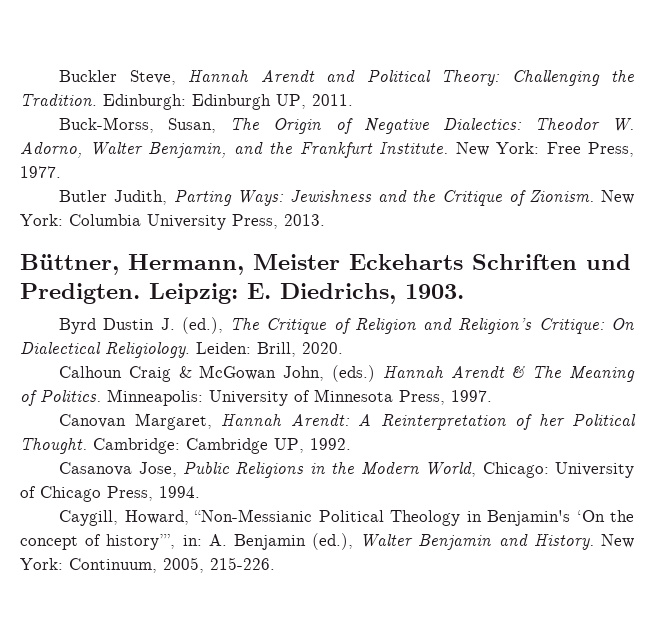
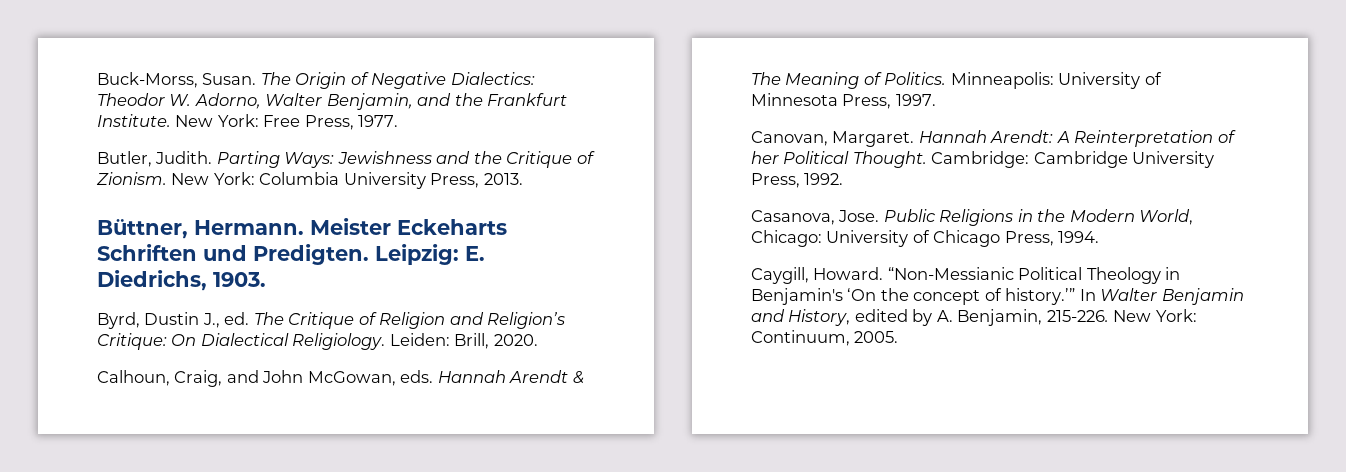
- Buckler Steve, Hannah Arendt and Political Theory: Challenging the Tradition. Edinburgh: Edinburgh UP, 2011.
- Buck-Morss, Susan, The Origin of Negative Dialectics: Theodor W. Adorno, Walter Benjamin, and the Frankfurt Institute.
+ Buck-Morss, Susan. The Origin of Negative Dialectics: Theodor W. Adorno, Walter Benjamin, and the Frankfurt Institute.
- Butler Judith, Parting Ways: Jewishness and the Critique of Zionism.
+ Butler, Judith. Parting Ways: Jewishness and the Critique of Zionism.
- Büttner, Hermann, Meister Eckeharts Schriften und Predigten.
+ Büttner, Hermann. Meister Eckeharts Schriften und Predigten.
- Byrd Dustin J. (ed.), The Critique of Religion and Religion’s Critique: On Dialectical Religiology.
+ Byrd, Dustin J., ed. The Critique of Religion and Religion’s Critique: On Dialectical Religiology.
- Calhoun Craig & McGowan John, (eds.) Hannah Arendt & The Meaning of Politics.
+ Calhoun, Craig, and John McGowan, eds. Hannah Arendt & The Meaning of Politics.
- Canovan Margaret, Hannah Arendt: A Reinterpretation of her Political Thought.
+ Canovan, Margaret. Hannah Arendt: A Reinterpretation of her Political Thought.
- Cambridge: Cambridge UP, 1992.
+ Cambridge: Cambridge University Press, 1992.
- Casanova Jose, Public Religions in the Modern World, Chicago: University of Chicago Press, 1994.
+ Casanova, Jose. Public Religions in the Modern World, Chicago: University of Chicago Press, 1994.
- Caygill, Howard, “Non-Messianic Political Theology in Benjamin's ‘On the concept of history’”, in: A. Benjamin (ed.), Walter Benjamin and History.
+ Caygill, Howard. “Non-Messianic Political Theology in Benjamin's ‘On the concept of history.’” In Walter Benjamin and History, edited by A. Benjamin, 215-226.
- New York: Continuum, 2005, 215-226.
+ New York: Continuum, 2005.

